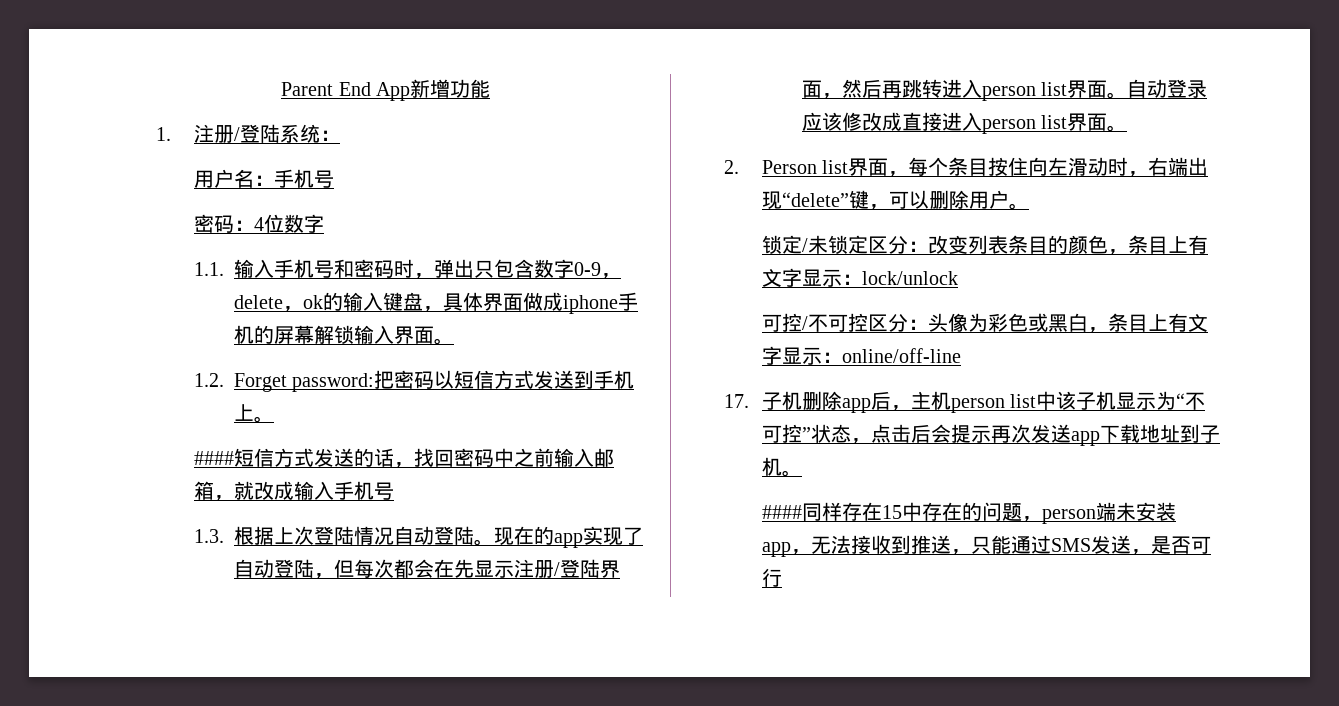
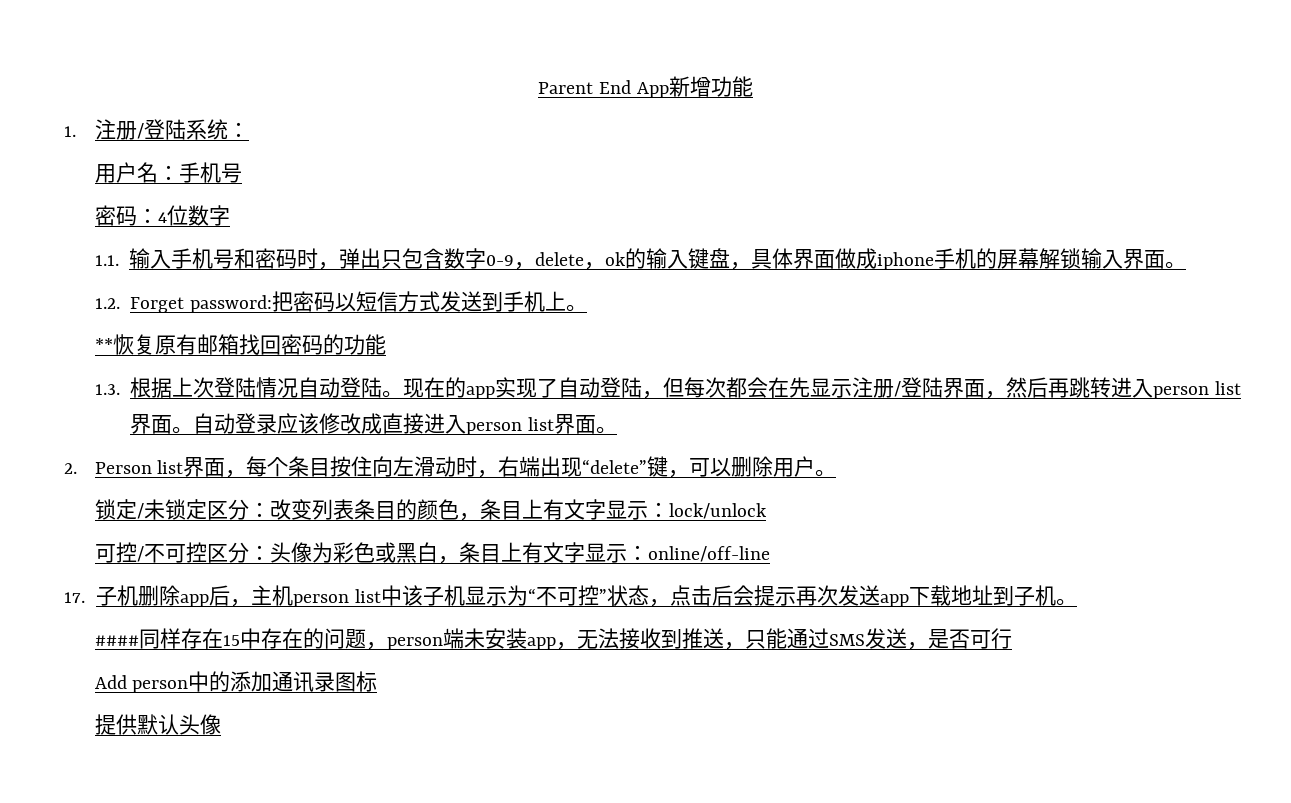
- ####短信方式发送的话，找回密码中之前输入邮箱，就改成输入手机号
+ **恢复原有邮箱找回密码的功能
+ Add person中的添加通讯录图标
+ 提供默认头像

